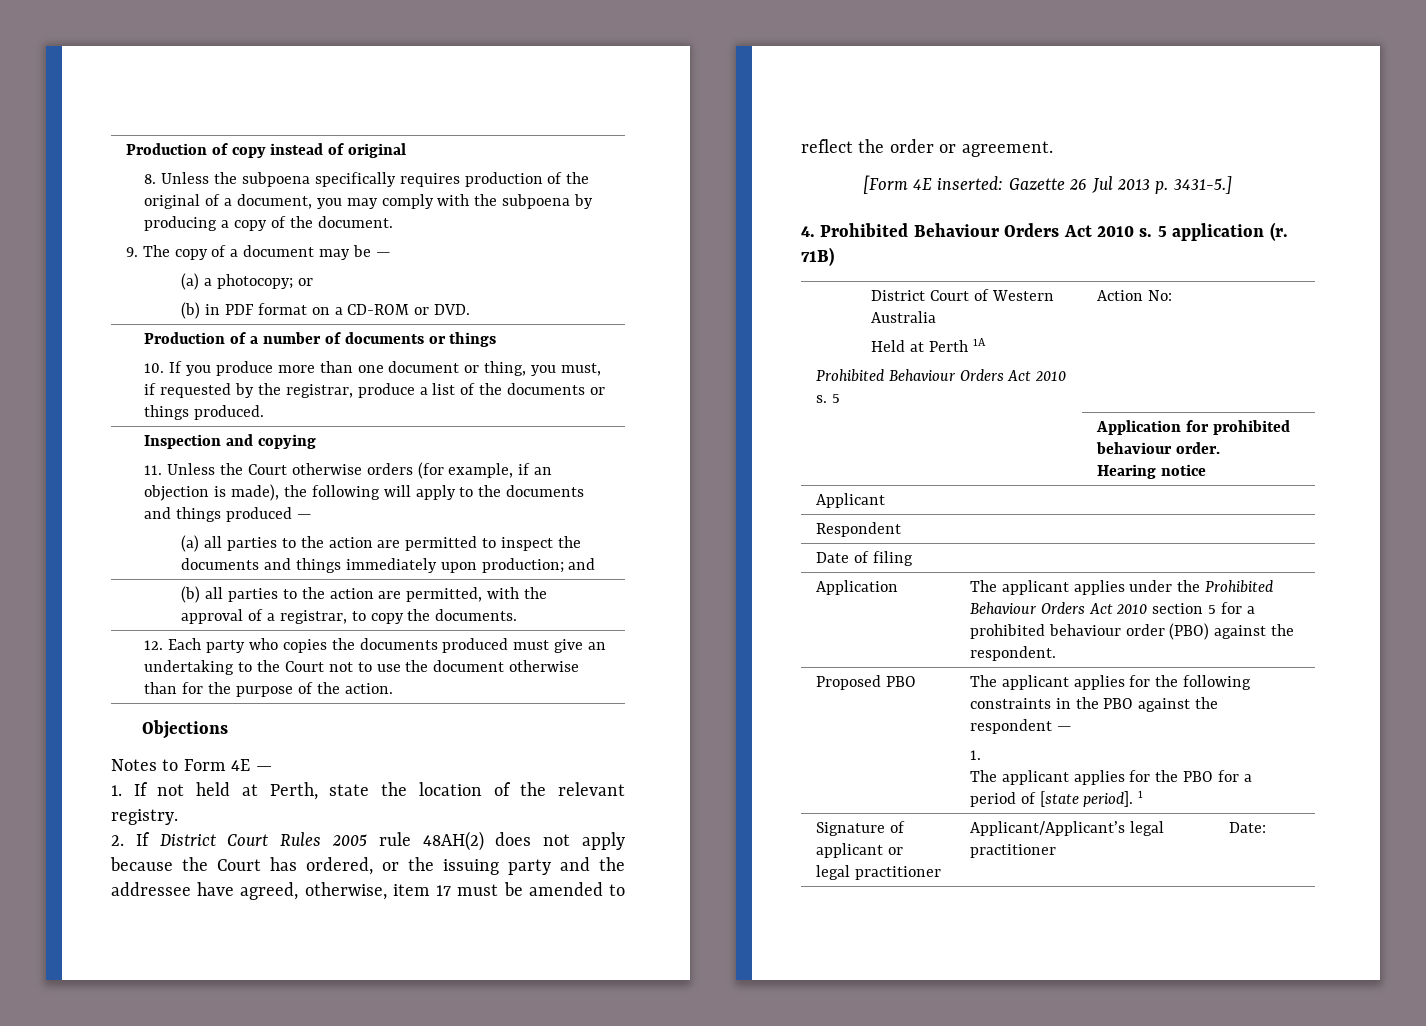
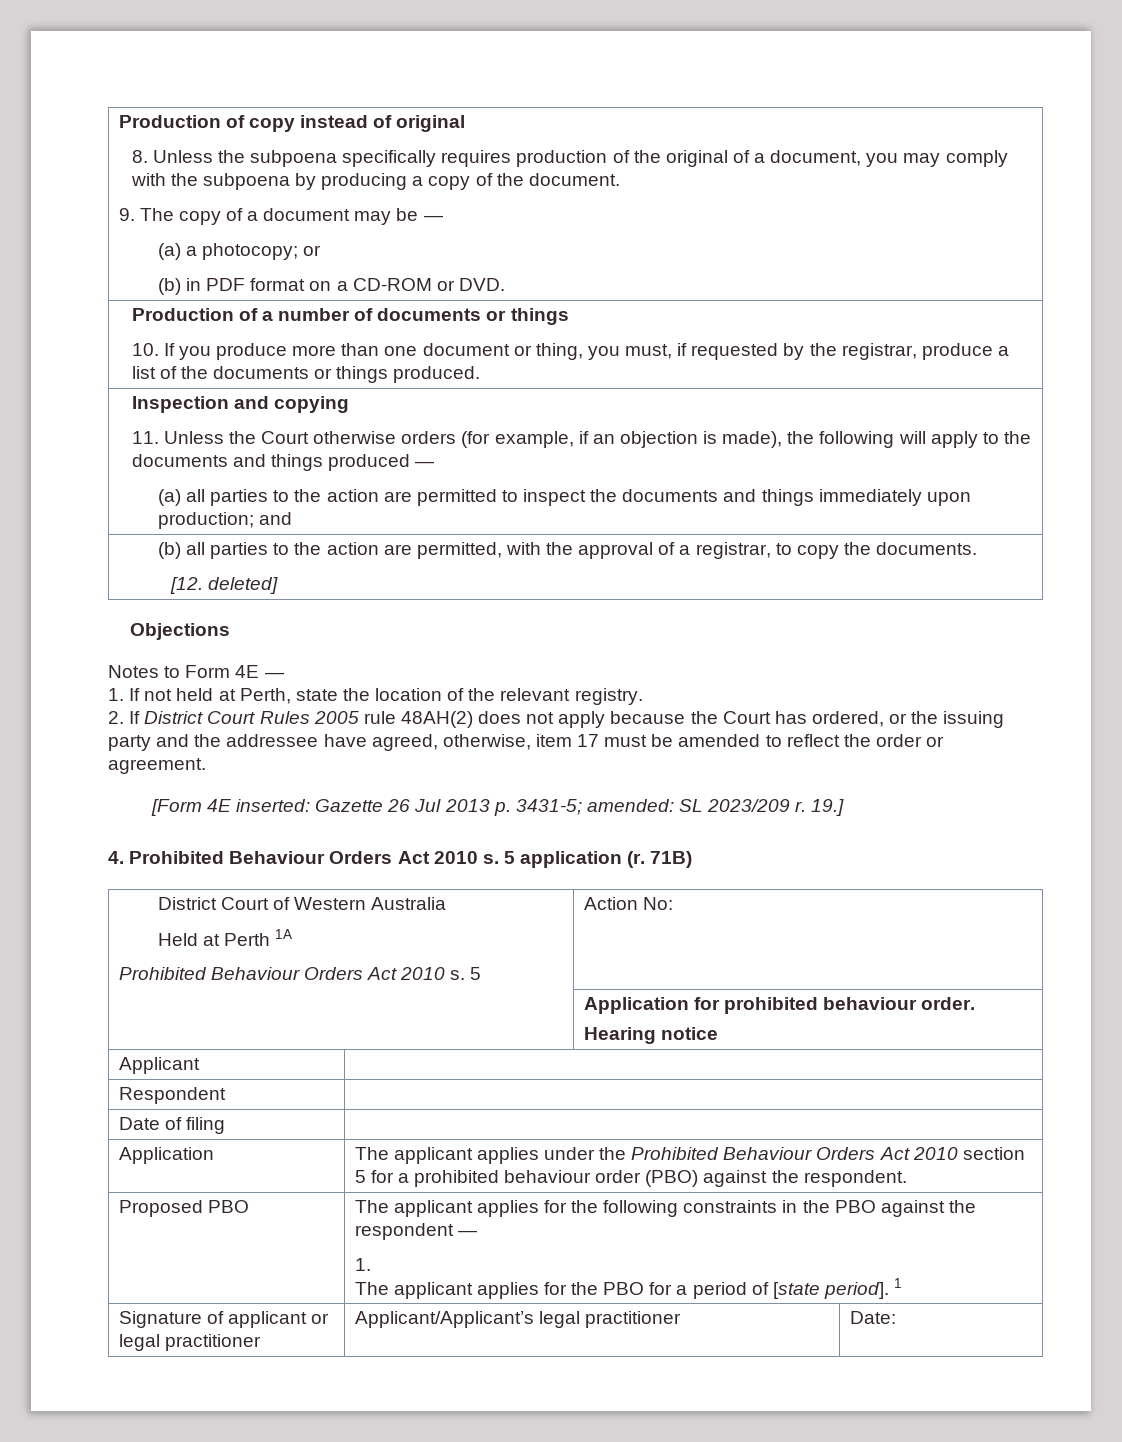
  (b) all parties to the action are permitted, with the approval of a registrar, to copy the documents.
- 12. Each party who copies the documents produced must give an undertaking to the Court not to use the document otherwise than for the purpose of the action.
+ [12. deleted]
- [Form 4E inserted: Gazette 26 Jul 2013 p. 3431-5.]
+ [Form 4E inserted: Gazette 26 Jul 2013 p. 3431-5; amended: SL 2023/209 r. 19.]

